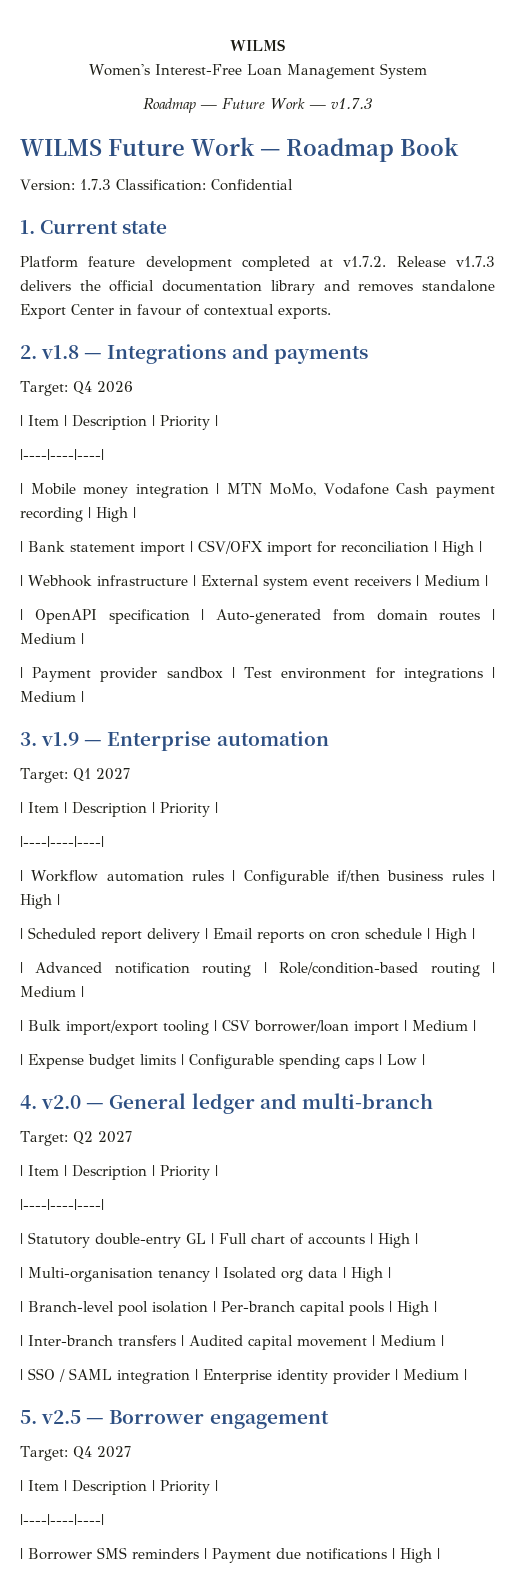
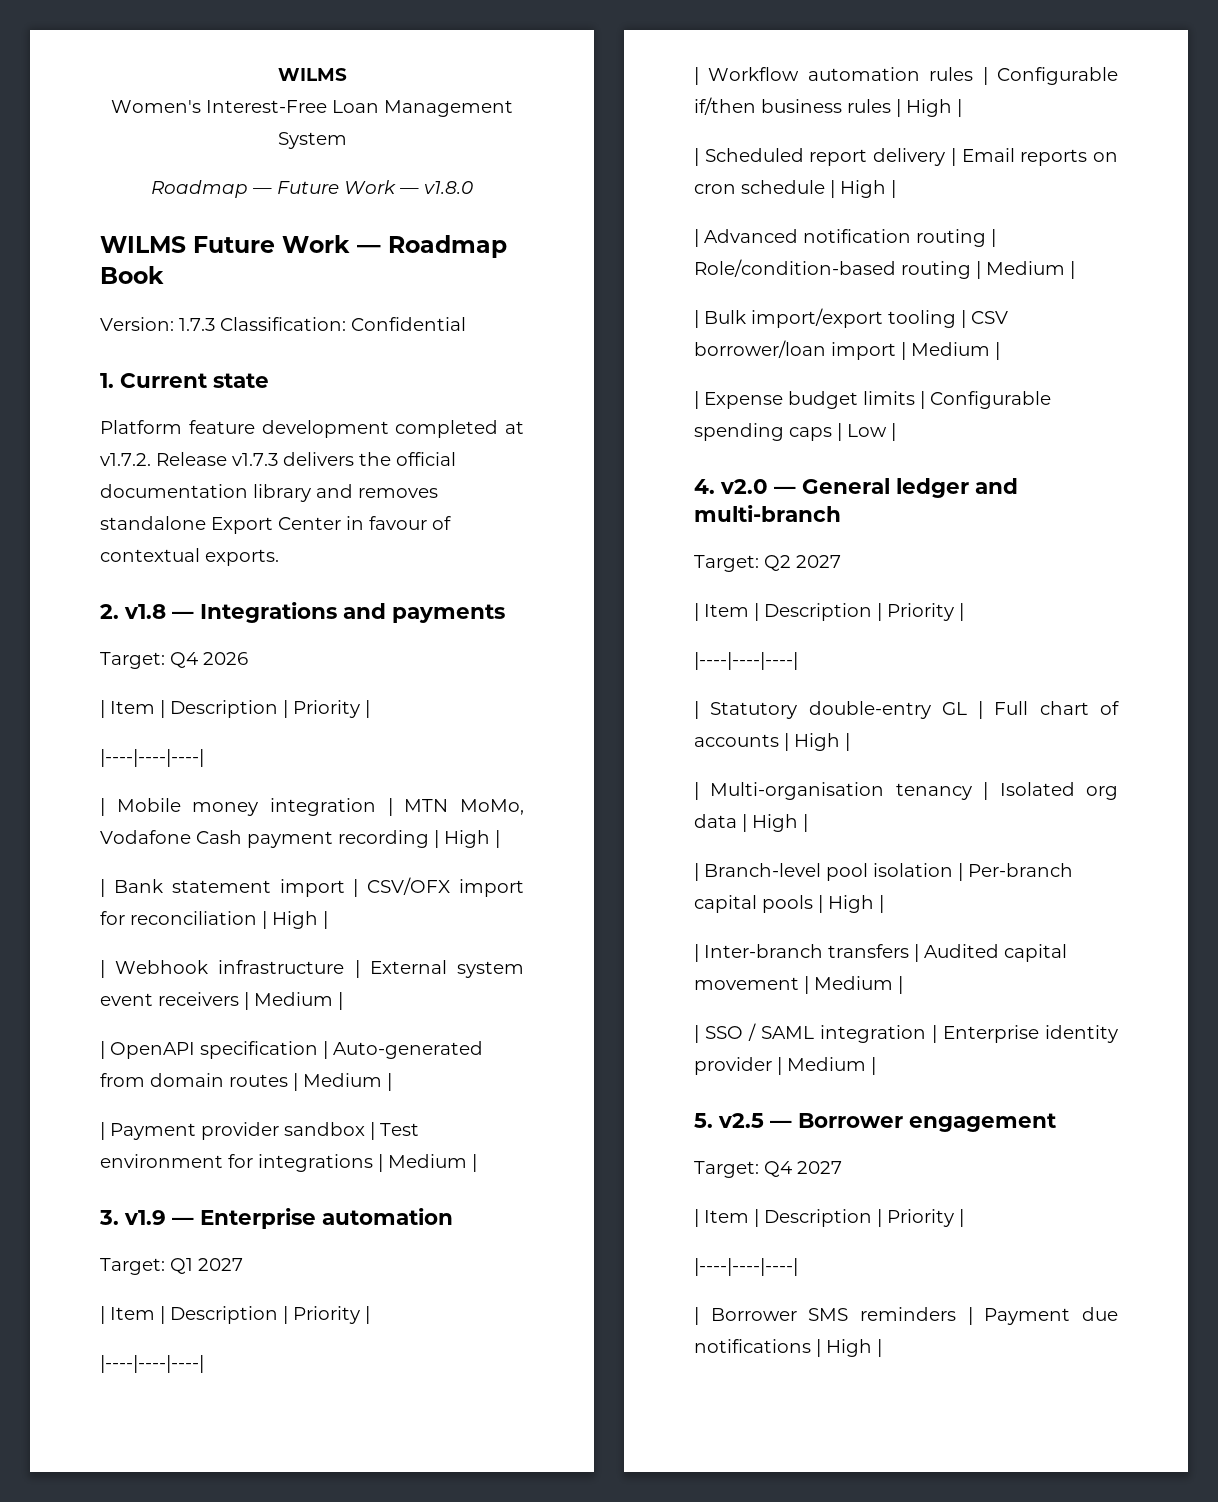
- Roadmap — Future Work — v1.7.3
+ Roadmap — Future Work — v1.8.0

